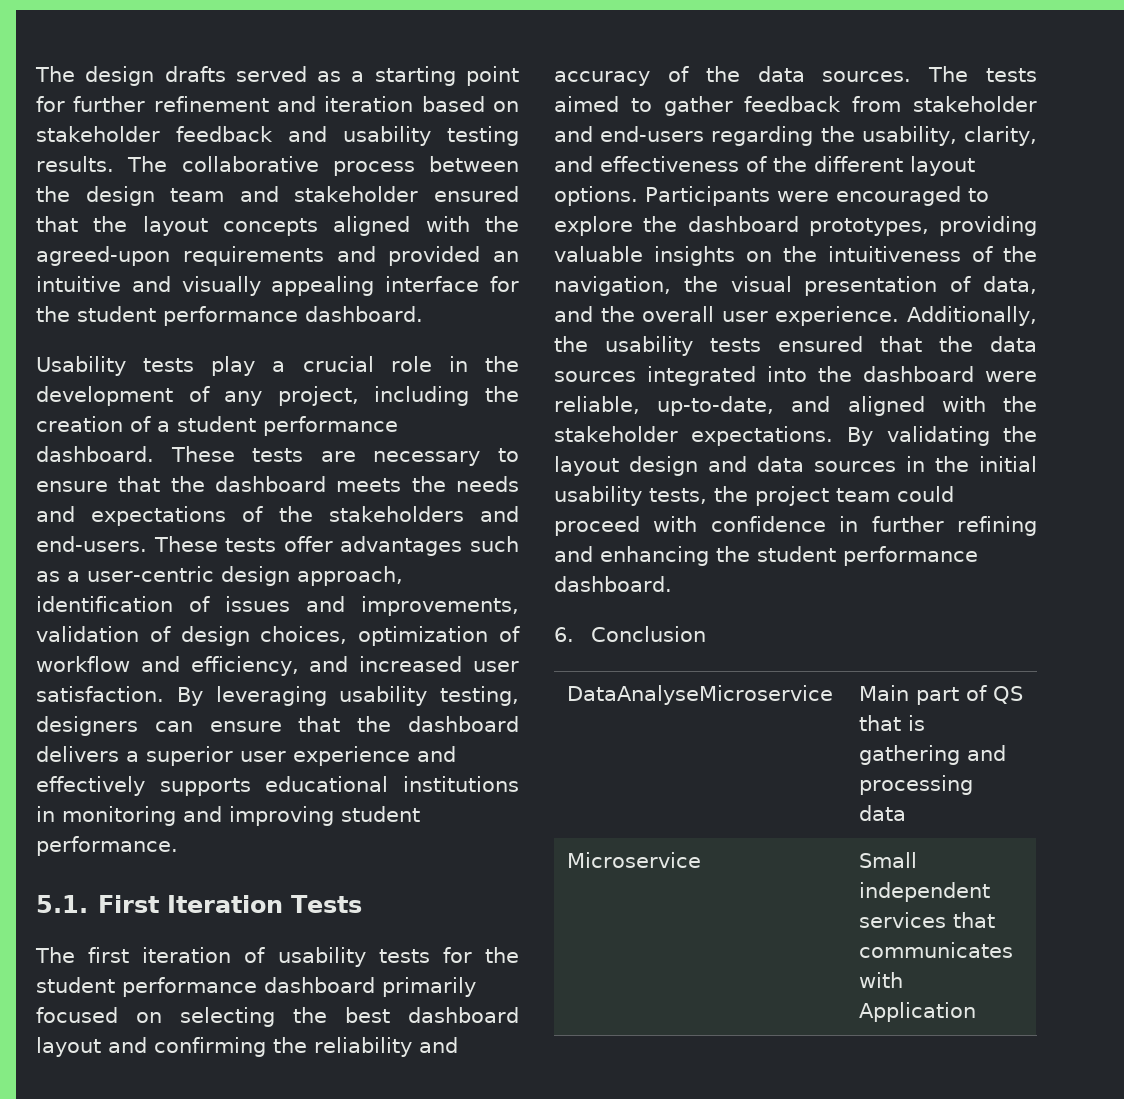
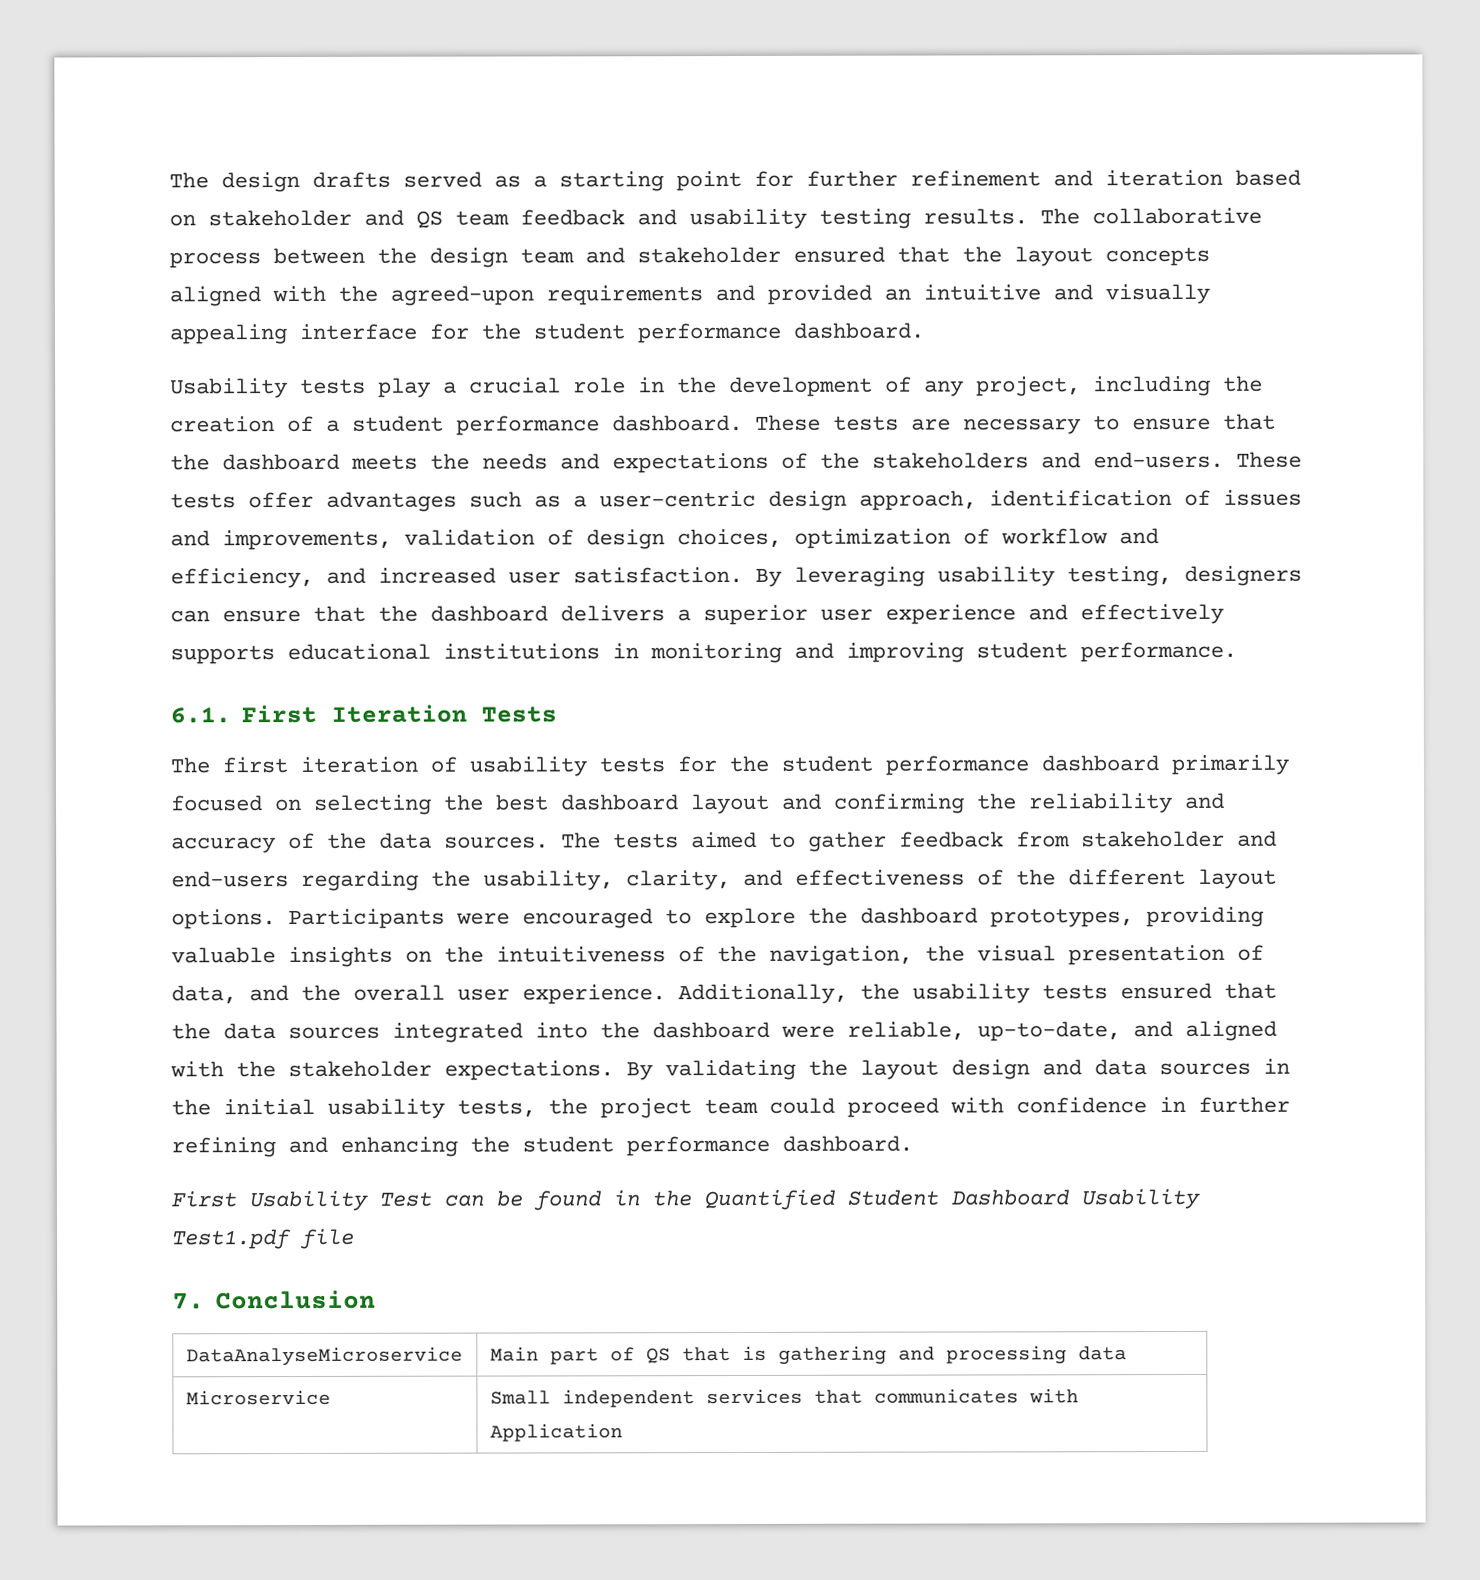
- The design drafts served as a starting point for further refinement and iteration based on stakeholder feedback and usability testing results.
+ The design drafts served as a starting point for further refinement and iteration based on stakeholder and QS team feedback and usability testing results.
- 5.1. First Iteration Tests
+ 6.1. First Iteration Tests
- 6. Conclusion
+ First Usability Test can be found in the Quantified Student Dashboard Usability Test1.pdf file
+ 7. Conclusion

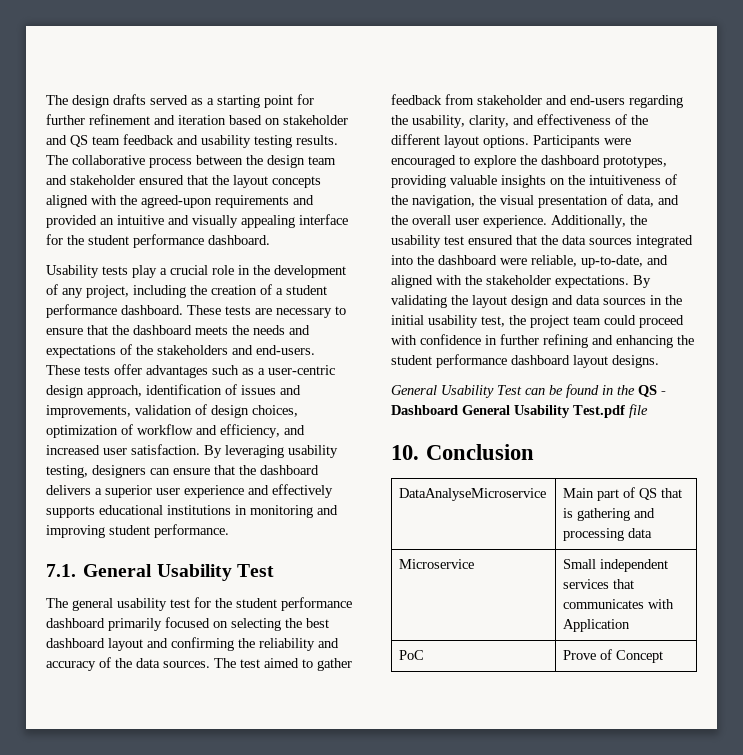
- 6.1. First Iteration Tests
- The first iteration of usability tests for the student performance dashboard primarily focused on selecting the best dashboard layout and confirming the reliability and accuracy of the data sources.
+ 7.1. General Usability Test
+ The general usability test for the student performance dashboard primarily focused on selecting the best dashboard layout and confirming the reliability and accuracy of the data sources.
- The tests aimed to gather feedback from stakeholder and end-users regarding the usability, clarity, and effectiveness of the different layout options.
+ The test aimed to gather feedback from stakeholder and end-users regarding the usability, clarity, and effectiveness of the different layout options.
- Additionally, the usability tests ensured that the data sources integrated into the dashboard were reliable, up-to-date, and aligned with the stakeholder expectations.
+ Additionally, the usability test ensured that the data sources integrated into the dashboard were reliable, up-to-date, and aligned with the stakeholder expectations.
- By validating the layout design and data sources in the initial usability tests, the project team could proceed with confidence in further refining and enhancing the student performance dashboard.
- First Usability Test can be found in the Quantified Student Dashboard Usability Test1.pdf file
+ By validating the layout design and data sources in the initial usability test, the project team could proceed with confidence in further refining and enhancing the student performance dashboard layout designs.
+ General Usability Test can be found in the QS - Dashboard General Usability Test.pdf file
- 7. Conclusion
+ 10. Conclusion
+ PoC | Prove of Concept

